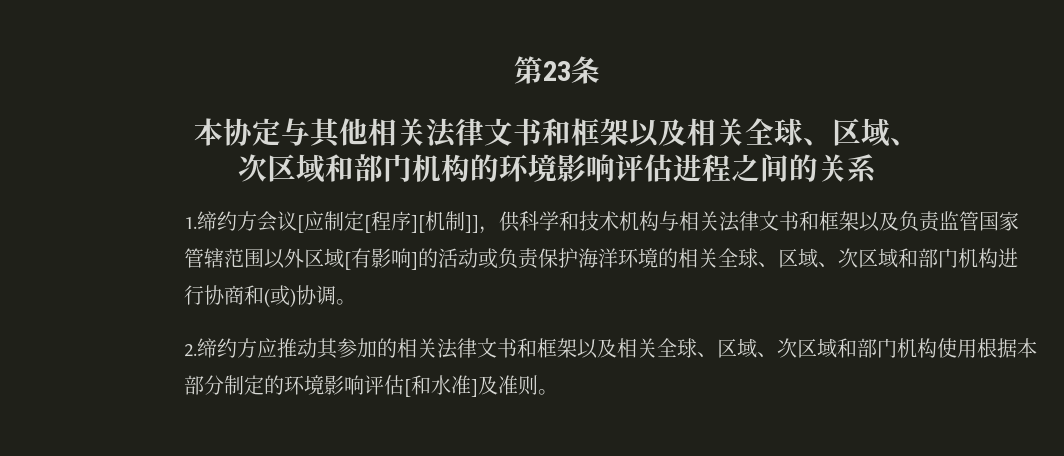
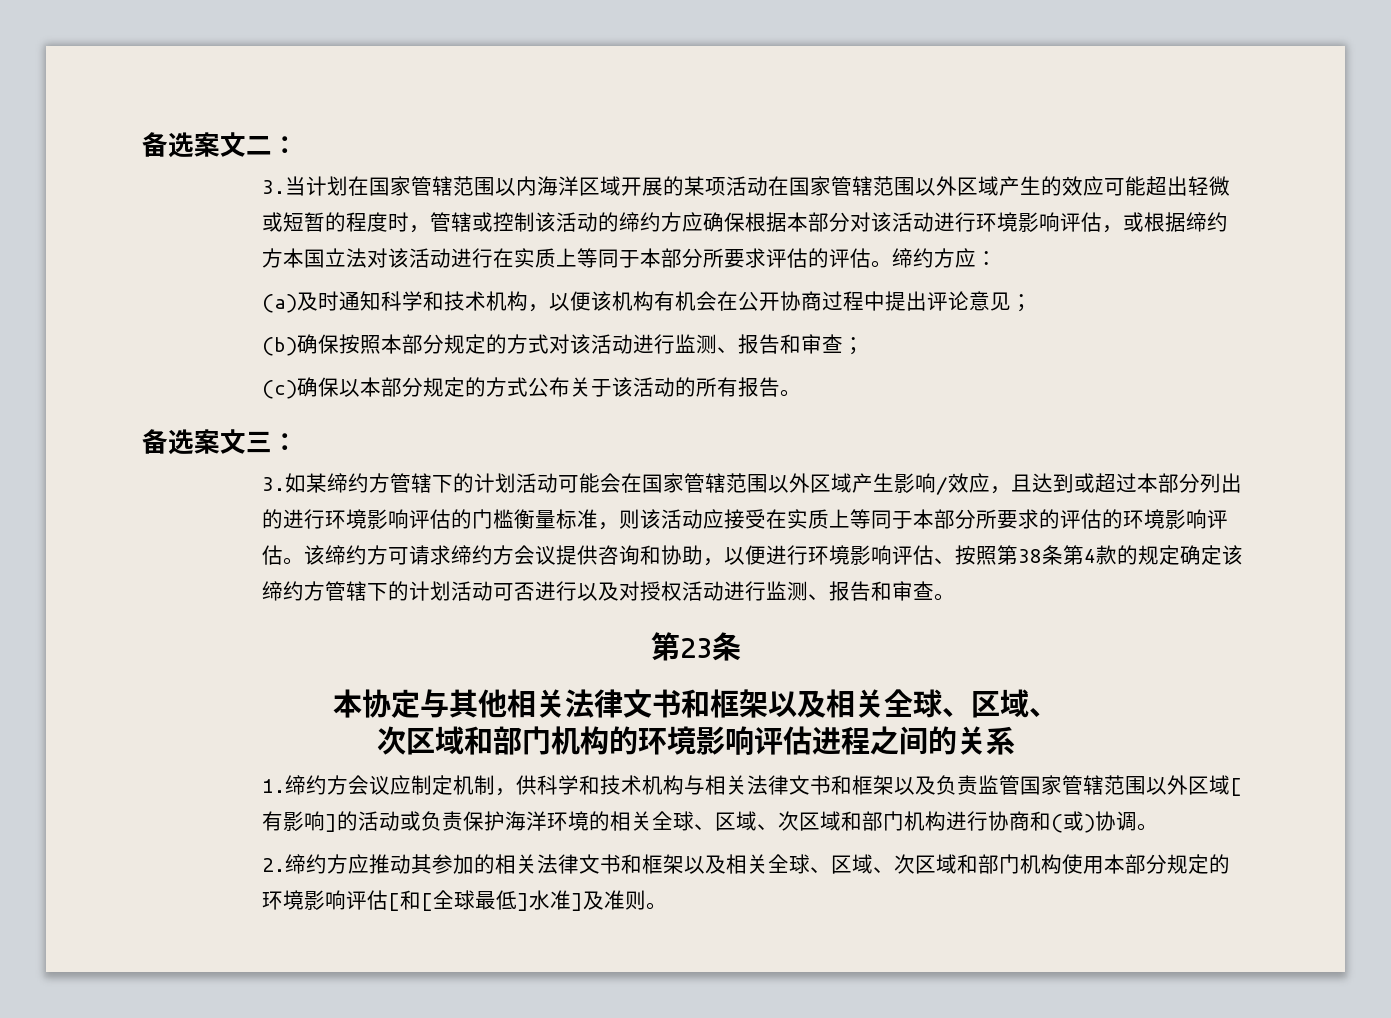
+ 备选案文二：
+ 3.当计划在国家管辖范围以内海洋区域开展的某项活动在国家管辖范围以外区域产生的效应可能超出轻微或短暂的程度时，管辖或控制该活动的缔约方应确保根据本部分对该活动进行环境影响评估，或根据缔约方本国立法对该活动进行在实质上等同于本部分所要求评估的评估。缔约方应：
+ (a)及时通知科学和技术机构，以便该机构有机会在公开协商过程中提出评论意见；
+ (b)确保按照本部分规定的方式对该活动进行监测、报告和审查；
+ (c)确保以本部分规定的方式公布关于该活动的所有报告。
+ 备选案文三：
+ 3.如某缔约方管辖下的计划活动可能会在国家管辖范围以外区域产生影响/效应，且达到或超过本部分列出的进行环境影响评估的门槛衡量标准，则该活动应接受在实质上等同于本部分所要求的评估的环境影响评估。该缔约方可请求缔约方会议提供咨询和协助，以便进行环境影响评估、按照第38条第4款的规定确定该缔约方管辖下的计划活动可否进行以及对授权活动进行监测、报告和审查。
- 1.缔约方会议[应制定[程序][机制]]，供科学和技术机构与相关法律文书和框架以及负责监管国家管辖范围以外区域[有影响]的活动或负责保护海洋环境的相关全球、区域、次区域和部门机构进行协商和(或)协调。
+ 1.缔约方会议应制定机制，供科学和技术机构与相关法律文书和框架以及负责监管国家管辖范围以外区域[有影响]的活动或负责保护海洋环境的相关全球、区域、次区域和部门机构进行协商和(或)协调。
- 2.缔约方应推动其参加的相关法律文书和框架以及相关全球、区域、次区域和部门机构使用根据本部分制定的环境影响评估[和水准]及准则。
+ 2.缔约方应推动其参加的相关法律文书和框架以及相关全球、区域、次区域和部门机构使用本部分规定的环境影响评估[和[全球最低]水准]及准则。

